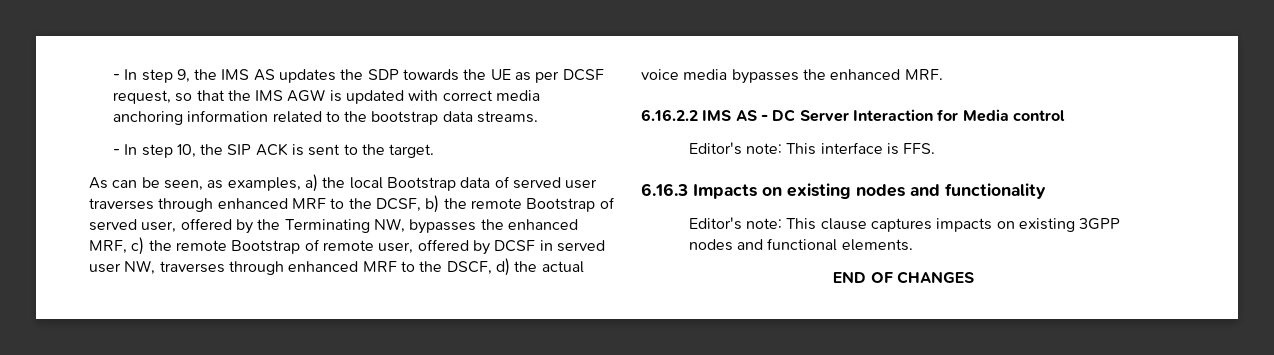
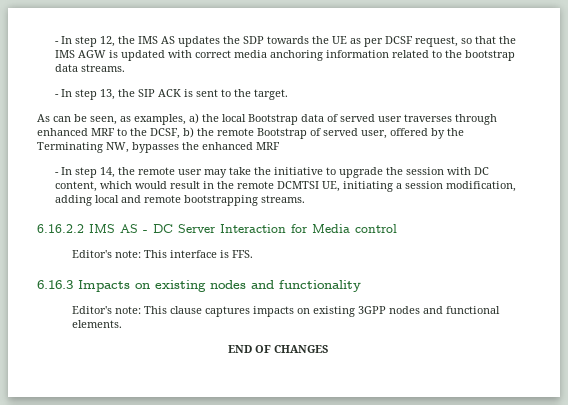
- - In step 9, the IMS AS updates the SDP towards the UE as per DCSF request, so that the IMS AGW is updated with correct media anchoring information related to the bootstrap data streams.
+ - In step 12, the IMS AS updates the SDP towards the UE as per DCSF request, so that the IMS AGW is updated with correct media anchoring information related to the bootstrap data streams.
- - In step 10, the SIP ACK is sent to the target.
+ - In step 13, the SIP ACK is sent to the target.
- As can be seen, as examples, a) the local Bootstrap data of served user traverses through enhanced MRF to the DCSF, b) the remote Bootstrap of served user, offered by the Terminating NW, bypasses the enhanced MRF, c) the remote Bootstrap of remote user, offered by DCSF in served user NW, traverses through enhanced MRF to the DSCF, d) the actual voice media bypasses the enhanced MRF.
+ As can be seen, as examples, a) the local Bootstrap data of served user traverses through enhanced MRF to the DCSF, b) the remote Bootstrap of served user, offered by the Terminating NW, bypasses the enhanced MRF
+ - In step 14, the remote user may take the initiative to upgrade the session with DC content, which would result in the remote DCMTSI UE, initiating a session modification, adding local and remote bootstrapping streams.

